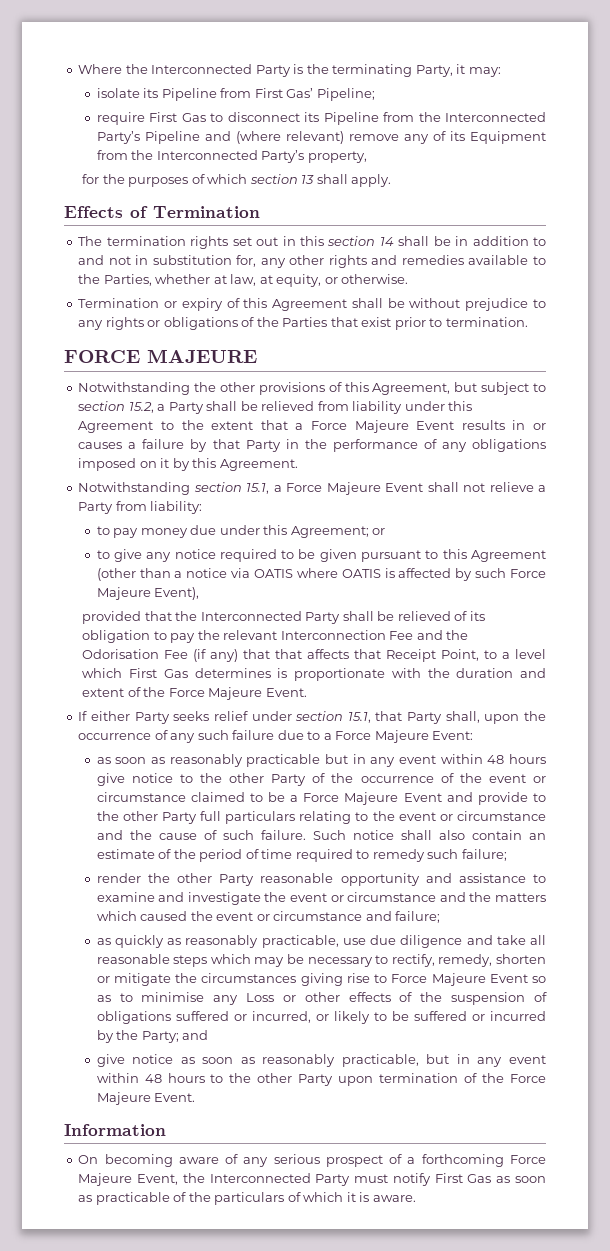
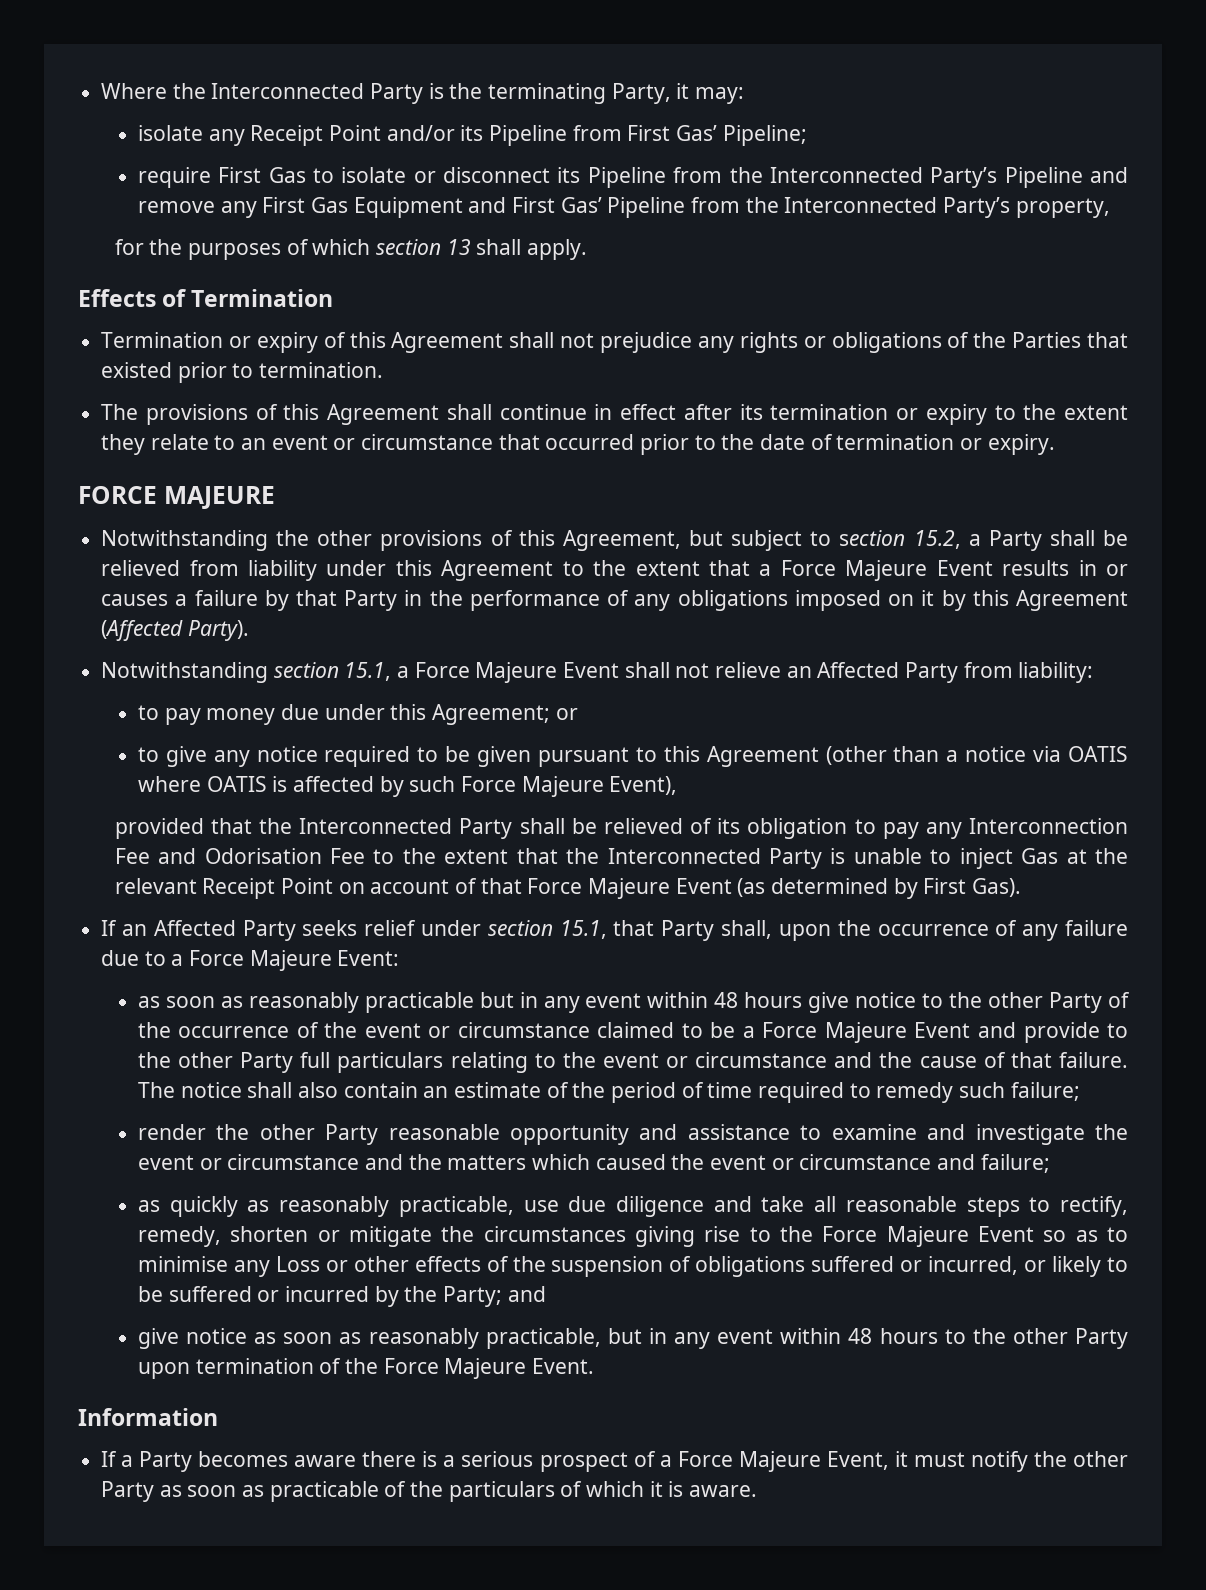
- isolate its Pipeline from First Gas’ Pipeline;
+ isolate any Receipt Point and/or its Pipeline from First Gas’ Pipeline;
- require First Gas to disconnect its Pipeline from the Interconnected Party’s Pipeline and (where relevant) remove any of its Equipment from the Interconnected Party’s property,
+ require First Gas to isolate or disconnect its Pipeline from the Interconnected Party’s Pipeline and remove any First Gas Equipment and First Gas’ Pipeline from the Interconnected Party’s property,
- The termination rights set out in this section 14 shall be in addition to and not in substitution for, any other rights and remedies available to the Parties, whether at law, at equity, or otherwise.
- Termination or expiry of this Agreement shall be without prejudice to any rights or obligations of the Parties that exist prior to termination.
+ Termination or expiry of this Agreement shall not prejudice any rights or obligations of the Parties that existed prior to termination.
+ The provisions of this Agreement shall continue in effect after its termination or expiry to the extent they relate to an event or circumstance that occurred prior to the date of termination or expiry.
- Notwithstanding the other provisions of this Agreement, but subject to section 15.2, a Party shall be relieved from liability under this Agreement to the extent that a Force Majeure Event results in or causes a failure by that Party in the performance of any obligations imposed on it by this Agreement.
+ Notwithstanding the other provisions of this Agreement, but subject to section 15.2, a Party shall be relieved from liability under this Agreement to the extent that a Force Majeure Event results in or causes a failure by that Party in the performance of any obligations imposed on it by this Agreement (Affected Party).
- Notwithstanding section 15.1, a Force Majeure Event shall not relieve a Party from liability:
+ Notwithstanding section 15.1, a Force Majeure Event shall not relieve an Affected Party from liability:
- provided that the Interconnected Party shall be relieved of its obligation to pay the relevant Interconnection Fee and the Odorisation Fee (if any) that that affects that Receipt Point, to a level which First Gas determines is proportionate with the duration and extent of the Force Majeure Event.
- If either Party seeks relief under section 15.1, that Party shall, upon the occurrence of any such failure due to a Force Majeure Event:
+ provided that the Interconnected Party shall be relieved of its obligation to pay any Interconnection Fee and Odorisation Fee to the extent that the Interconnected Party is unable to inject Gas at the relevant Receipt Point on account of that Force Majeure Event (as determined by First Gas).
+ If an Affected Party seeks relief under section 15.1, that Party shall, upon the occurrence of any failure due to a Force Majeure Event:
- as soon as reasonably practicable but in any event within 48 hours give notice to the other Party of the occurrence of the event or circumstance claimed to be a Force Majeure Event and provide to the other Party full particulars relating to the event or circumstance and the cause of such failure. Such notice shall also contain an estimate of the period of time required to remedy such failure;
+ as soon as reasonably practicable but in any event within 48 hours give notice to the other Party of the occurrence of the event or circumstance claimed to be a Force Majeure Event and provide to the other Party full particulars relating to the event or circumstance and the cause of that failure. The notice shall also contain an estimate of the period of time required to remedy such failure;
- as quickly as reasonably practicable, use due diligence and take all reasonable steps which may be necessary to rectify, remedy, shorten or mitigate the circumstances giving rise to Force Majeure Event so as to minimise any Loss or other effects of the suspension of obligations suffered or incurred, or likely to be suffered or incurred by the Party; and
+ as quickly as reasonably practicable, use due diligence and take all reasonable steps to rectify, remedy, shorten or mitigate the circumstances giving rise to the Force Majeure Event so as to minimise any Loss or other effects of the suspension of obligations suffered or incurred, or likely to be suffered or incurred by the Party; and
- On becoming aware of any serious prospect of a forthcoming Force Majeure Event, the Interconnected Party must notify First Gas as soon as practicable of the particulars of which it is aware.
+ If a Party becomes aware there is a serious prospect of a Force Majeure Event, it must notify the other Party as soon as practicable of the particulars of which it is aware.

